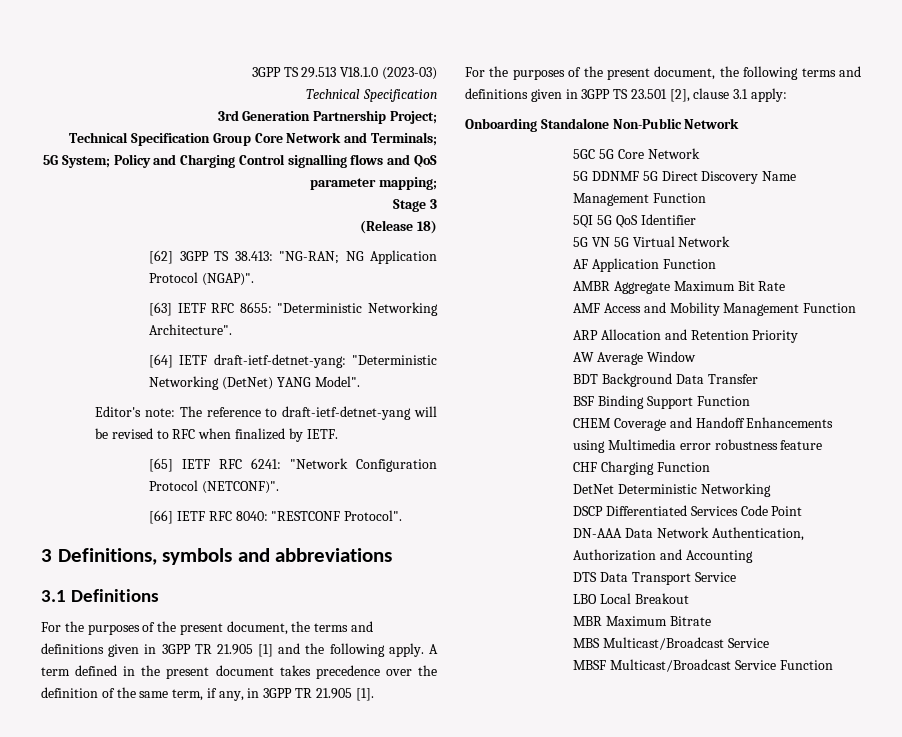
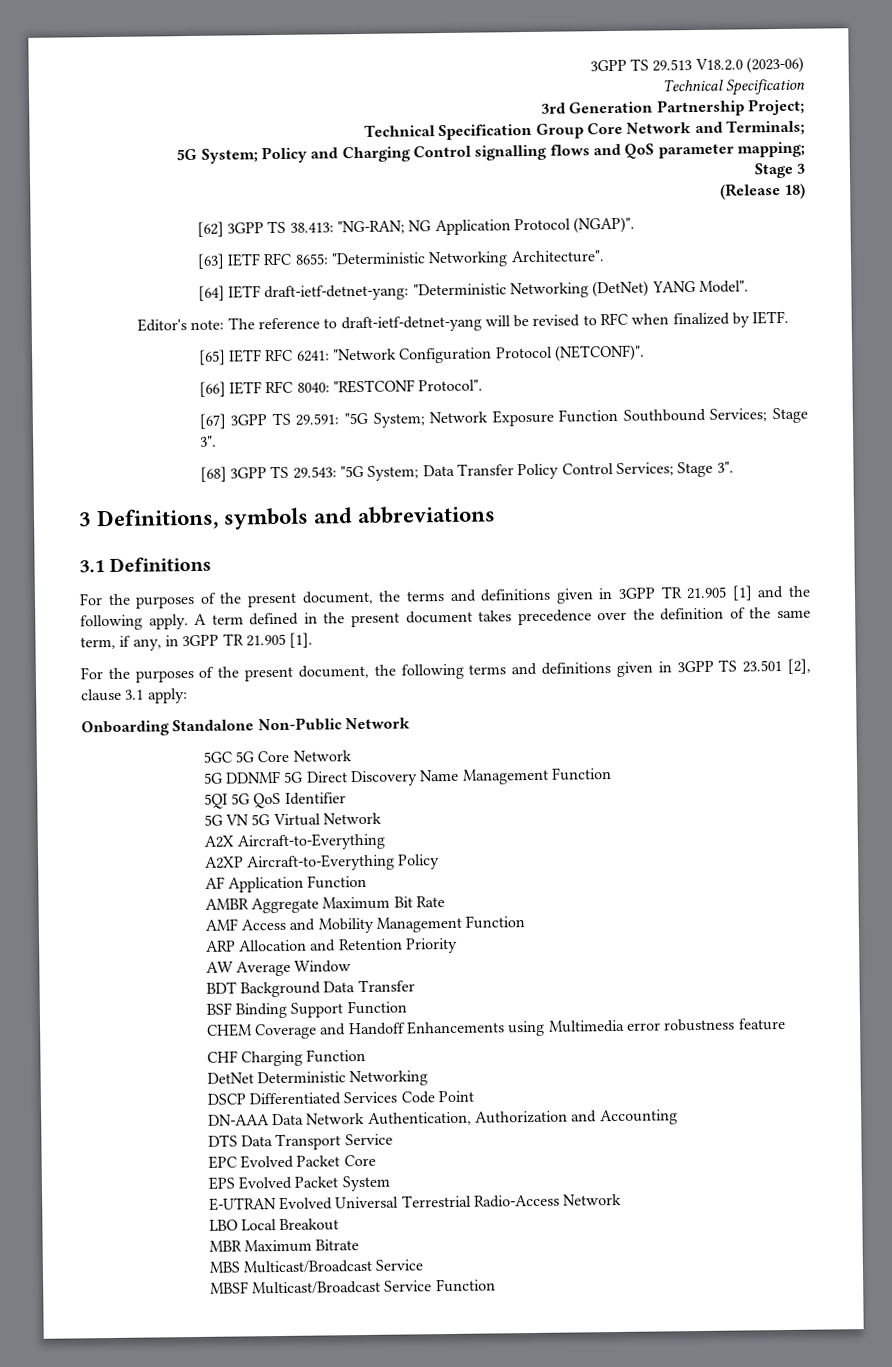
- 3GPP TS 29.513 V18.1.0 (2023-03)
+ 3GPP TS 29.513 V18.2.0 (2023-06)
+ [67] 3GPP TS 29.591: "5G System; Network Exposure Function Southbound Services; Stage 3".
+ [68] 3GPP TS 29.543: "5G System; Data Transfer Policy Control Services; Stage 3".
+ A2X Aircraft-to-Everything
+ A2XP Aircraft-to-Everything Policy
+ EPC Evolved Packet Core
+ EPS Evolved Packet System
+ E-UTRAN Evolved Universal Terrestrial Radio-Access Network

